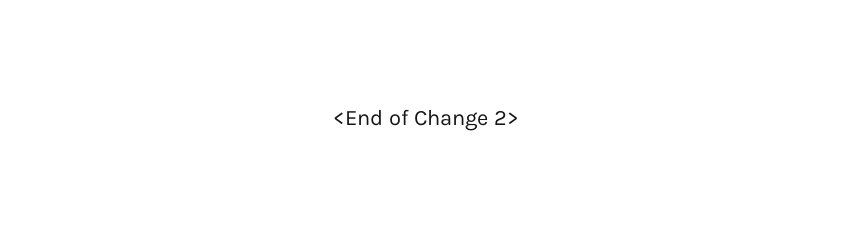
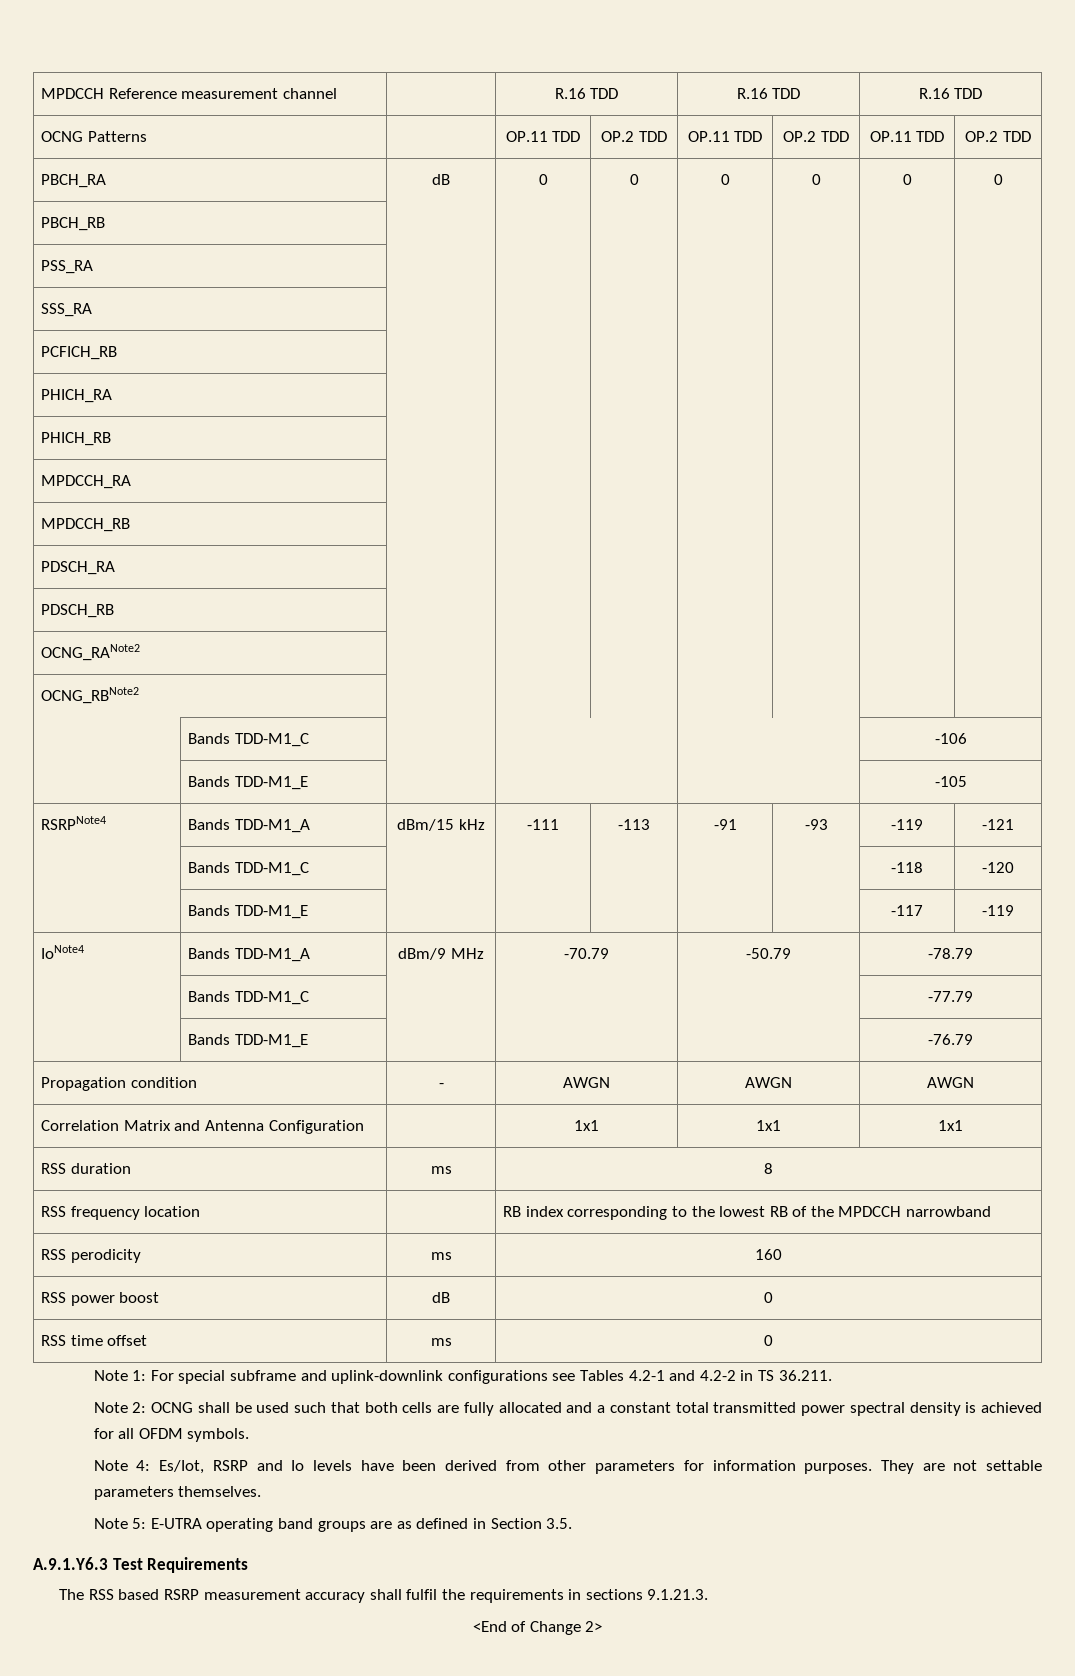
+ MPDCCH Reference measurement channel | | R.16 TDD | R.16 TDD | R.16 TDD
+ OCNG Patterns | | OP.11 TDD | OP.2 TDD | OP.11 TDD | OP.2 TDD | OP.11 TDD | OP.2 TDD
+ PBCH_RA | dB | 0 | 0 | 0 | 0 | 0 | 0
+ PBCH_RB | | | | | | |
+ PSS_RA | | | | | | |
+ SSS_RA | | | | | | |
+ PCFICH_RB | | | | | | |
+ PHICH_RA | | | | | | |
+ PHICH_RB | | | | | | |
+ MPDCCH_RA | | | | | | |
+ MPDCCH_RB | | | | | | |
+ PDSCH_RA | | | | | | |
+ PDSCH_RB | | | | | | |
+ OCNG_RANote2 | | | | | | |
+ OCNG_RBNote2 | | | | | | |
+ | Bands TDD-M1_C | | | | -106
+ | Bands TDD-M1_E | | | | -105
+ RSRPNote4 | Bands TDD-M1_A | dBm/15 kHz | -111 | -113 | -91 | -93 | -119 | -121
+ | Bands TDD-M1_C | | | | | | -118 | -120
+ | Bands TDD-M1_E | | | | | | -117 | -119
+ IoNote4 | Bands TDD-M1_A | dBm/9 MHz | -70.79 | -50.79 | -78.79
+ | Bands TDD-M1_C | | | | -77.79
+ | Bands TDD-M1_E | | | | -76.79
+ Propagation condition | - | AWGN | AWGN | AWGN
+ Correlation Matrix and Antenna Configuration | | 1x1 | 1x1 | 1x1
+ RSS duration | ms | 8
+ RSS frequency location | | RB index corresponding to the lowest RB of the MPDCCH narrowband
+ RSS perodicity | ms | 160
+ RSS power boost | dB | 0
+ RSS time offset | ms | 0
+ Note 1: For special subframe and uplink-downlink configurations see Tables 4.2-1 and 4.2-2 in TS 36.211.
+ Note 2: OCNG shall be used such that both cells are fully allocated and a constant total transmitted power spectral density is achieved for all OFDM symbols.
+ Note 4: Es/Iot, RSRP and Io levels have been derived from other parameters for information purposes. They are not settable parameters themselves.
+ Note 5: E-UTRA operating band groups are as defined in Section 3.5.
+ A.9.1.Y6.3 Test Requirements
+ The RSS based RSRP measurement accuracy shall fulfil the requirements in sections 9.1.21.3.

